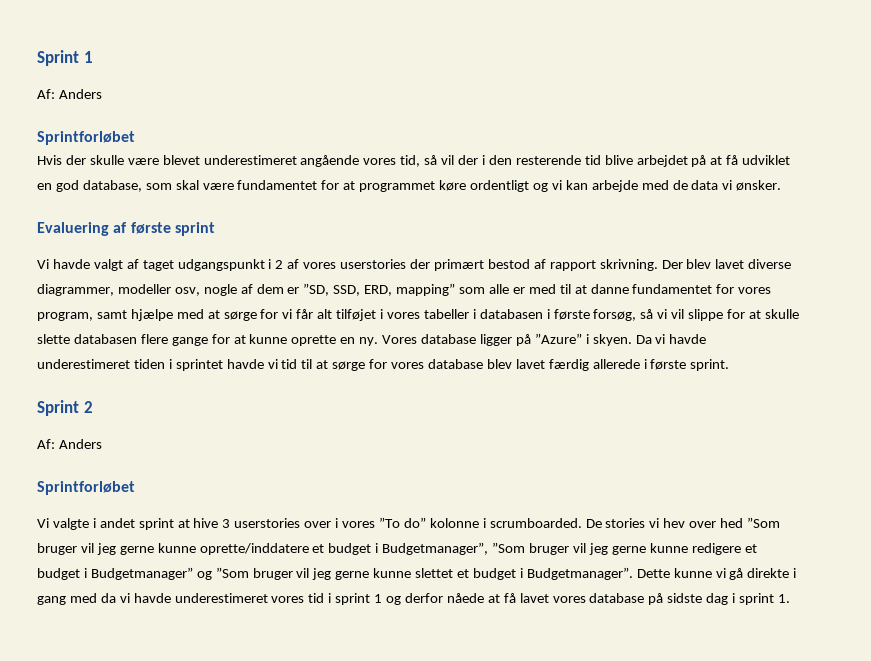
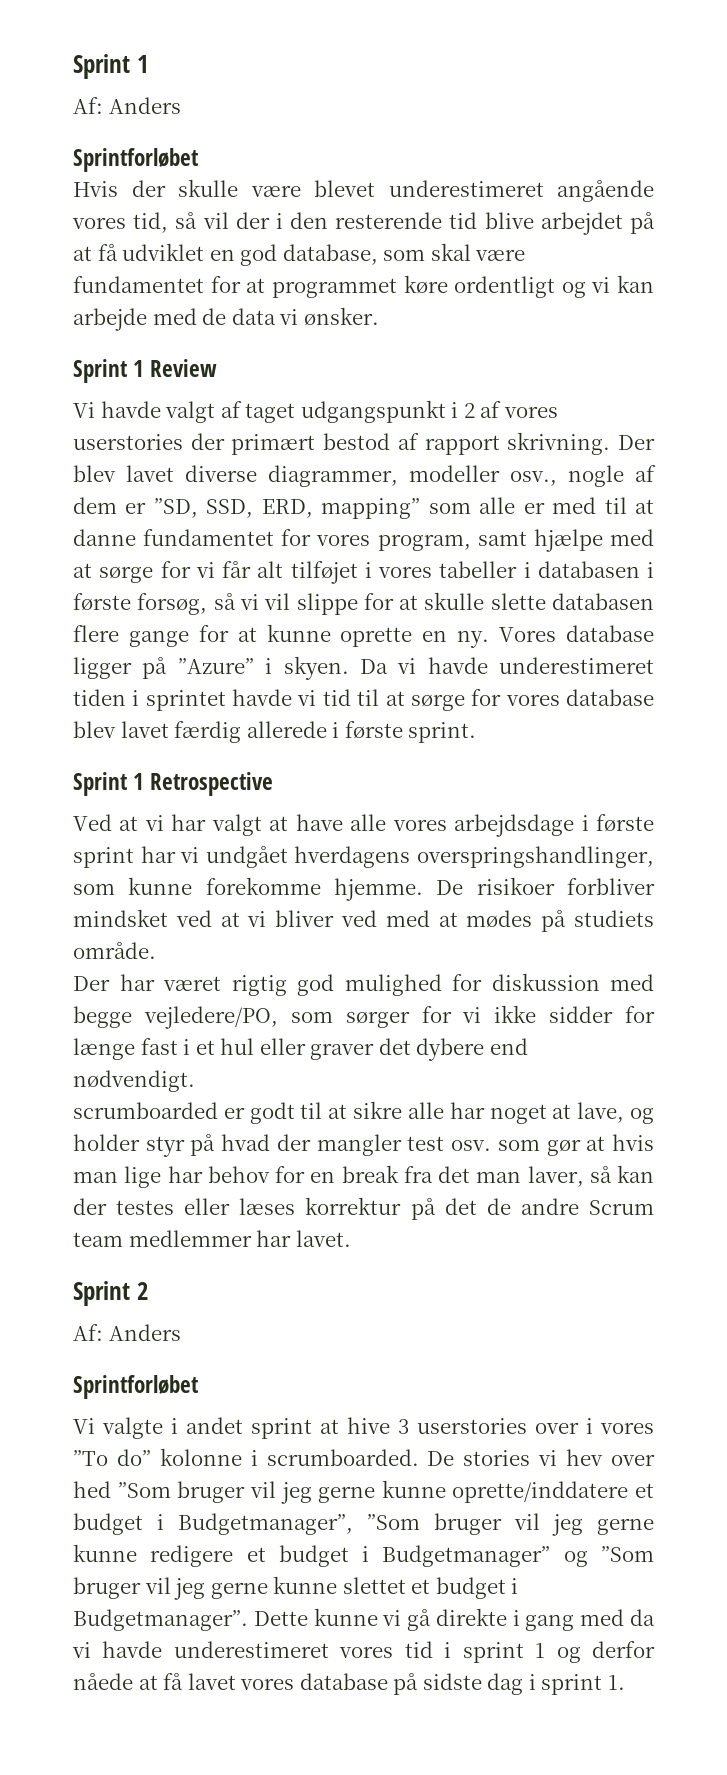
- Evaluering af første sprint
+ Sprint 1 Review
- Der blev lavet diverse diagrammer, modeller osv, nogle af dem er ”SD, SSD, ERD, mapping” som alle er med til at danne fundamentet for vores program, samt hjælpe med at sørge for vi får alt tilføjet i vores tabeller i databasen i første forsøg, så vi vil slippe for at skulle slette databasen flere gange for at kunne oprette en ny.
+ Der blev lavet diverse diagrammer, modeller osv., nogle af dem er ”SD, SSD, ERD, mapping” som alle er med til at danne fundamentet for vores program, samt hjælpe med at sørge for vi får alt tilføjet i vores tabeller i databasen i første forsøg, så vi vil slippe for at skulle slette databasen flere gange for at kunne oprette en ny.
+ Sprint 1 Retrospective
+ Ved at vi har valgt at have alle vores arbejdsdage i første sprint har vi undgået hverdagens overspringshandlinger, som kunne forekomme hjemme. De risikoer forbliver mindsket ved at vi bliver ved med at mødes på studiets område.
+ Der har været rigtig god mulighed for diskussion med begge vejledere/PO, som sørger for vi ikke sidder for længe fast i et hul eller graver det dybere end nødvendigt.
+ scrumboarded er godt til at sikre alle har noget at lave, og holder styr på hvad der mangler test osv. som gør at hvis man lige har behov for en break fra det man laver, så kan der testes eller læses korrektur på det de andre Scrum team medlemmer har lavet.

